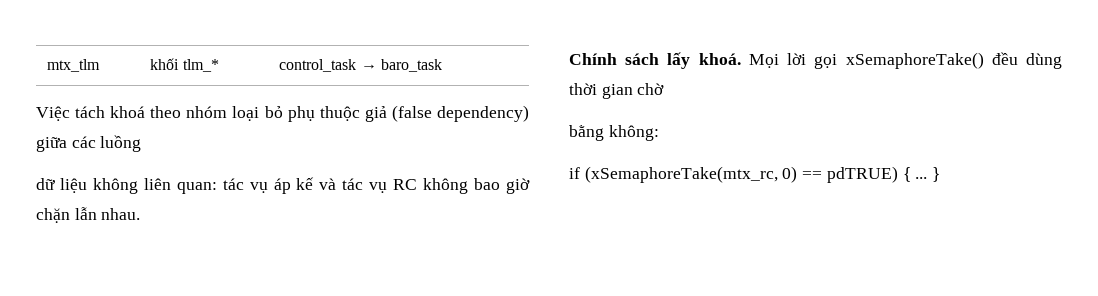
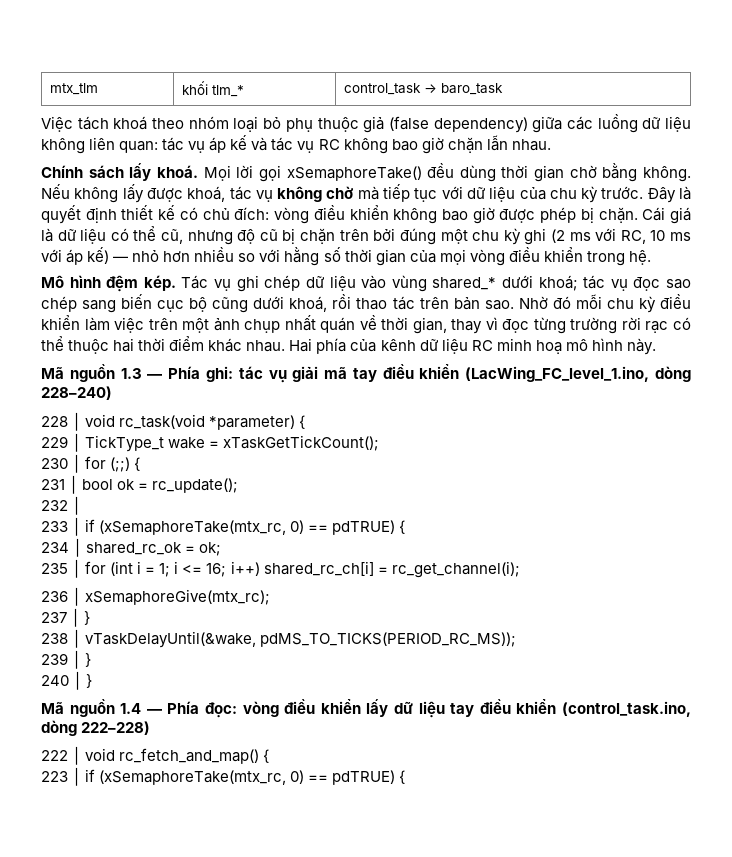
- Việc tách khoá theo nhóm loại bỏ phụ thuộc giả (false dependency) giữa các luồng
- dữ liệu không liên quan: tác vụ áp kế và tác vụ RC không bao giờ chặn lẫn nhau.
+ Việc tách khoá theo nhóm loại bỏ phụ thuộc giả (false dependency) giữa các luồng dữ liệu không liên quan: tác vụ áp kế và tác vụ RC không bao giờ chặn lẫn nhau.
- Mọi lời gọi xSemaphoreTake() đều dùng thời gian chờ
- bằng không:
- if (xSemaphoreTake(mtx_rc, 0) == pdTRUE) { ... }
+ Mọi lời gọi xSemaphoreTake() đều dùng thời gian chờ bằng không. Nếu không lấy được khoá, tác vụ không chờ mà tiếp tục với dữ liệu của chu kỳ trước. Đây là quyết định thiết kế có chủ đích: vòng điều khiển không bao giờ được phép bị chặn. Cái giá là dữ liệu có thể cũ, nhưng độ cũ bị chặn trên bởi đúng một chu kỳ ghi (2 ms với RC, 10 ms với áp kế) — nhỏ hơn nhiều so với hằng số thời gian của mọi vòng điều khiển trong hệ.
+ Mô hình đệm kép. Tác vụ ghi chép dữ liệu vào vùng shared_* dưới khoá; tác vụ đọc sao chép sang biến cục bộ cũng dưới khoá, rồi thao tác trên bản sao. Nhờ đó mỗi chu kỳ điều khiển làm việc trên một ảnh chụp nhất quán về thời gian, thay vì đọc từng trường rời rạc có thể thuộc hai thời điểm khác nhau. Hai phía của kênh dữ liệu RC minh hoạ mô hình này.
+ Mã nguồn 1.3 — Phía ghi: tác vụ giải mã tay điều khiển (LacWing_FC_level_1.ino, dòng 228–240)
+ 228 │ void rc_task(void *parameter) {
+ 229 │ TickType_t wake = xTaskGetTickCount();
+ 230 │ for (;;) {
+ 231 │ bool ok = rc_update();
+ 232 │
+ 233 │ if (xSemaphoreTake(mtx_rc, 0) == pdTRUE) {
+ 234 │ shared_rc_ok = ok;
+ 235 │ for (int i = 1; i <= 16; i++) shared_rc_ch[i] = rc_get_channel(i);
+ 236 │ xSemaphoreGive(mtx_rc);
+ 237 │ }
+ 238 │ vTaskDelayUntil(&wake, pdMS_TO_TICKS(PERIOD_RC_MS));
+ 239 │ }
+ 240 │ }
+ Mã nguồn 1.4 — Phía đọc: vòng điều khiển lấy dữ liệu tay điều khiển (control_task.ino, dòng 222–228)
+ 222 │ void rc_fetch_and_map() {
+ 223 │ if (xSemaphoreTake(mtx_rc, 0) == pdTRUE) {

